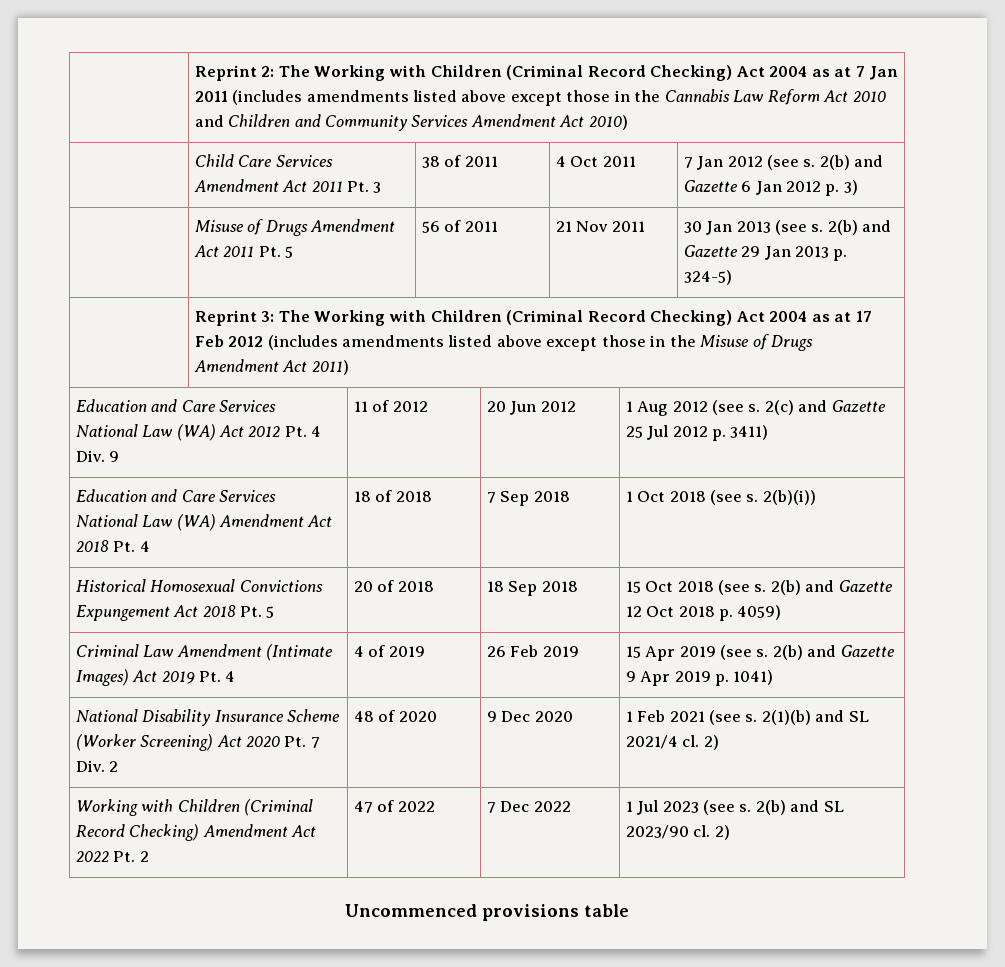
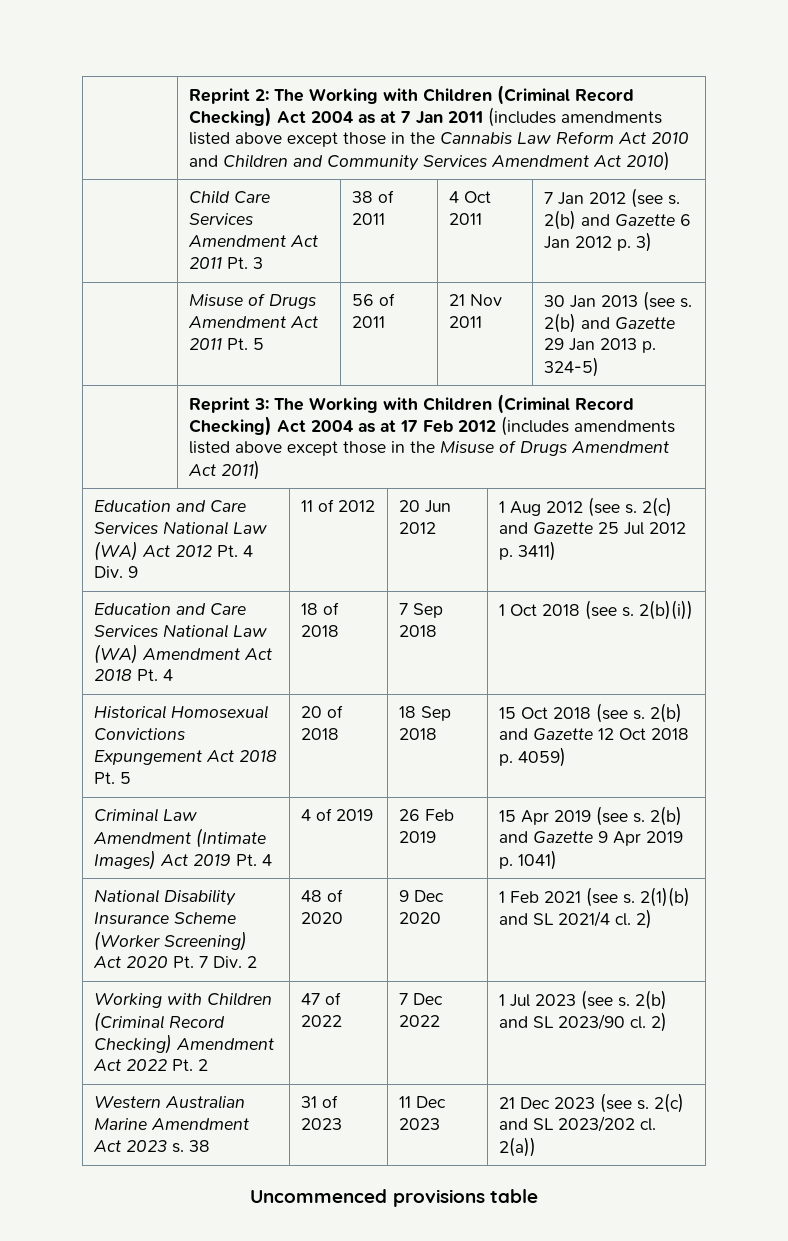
+ Western Australian Marine Amendment Act 2023 s. 38 | 31 of 2023 | 11 Dec 2023 | 21 Dec 2023 (see s. 2(c) and SL 2023/202 cl. 2(a))

